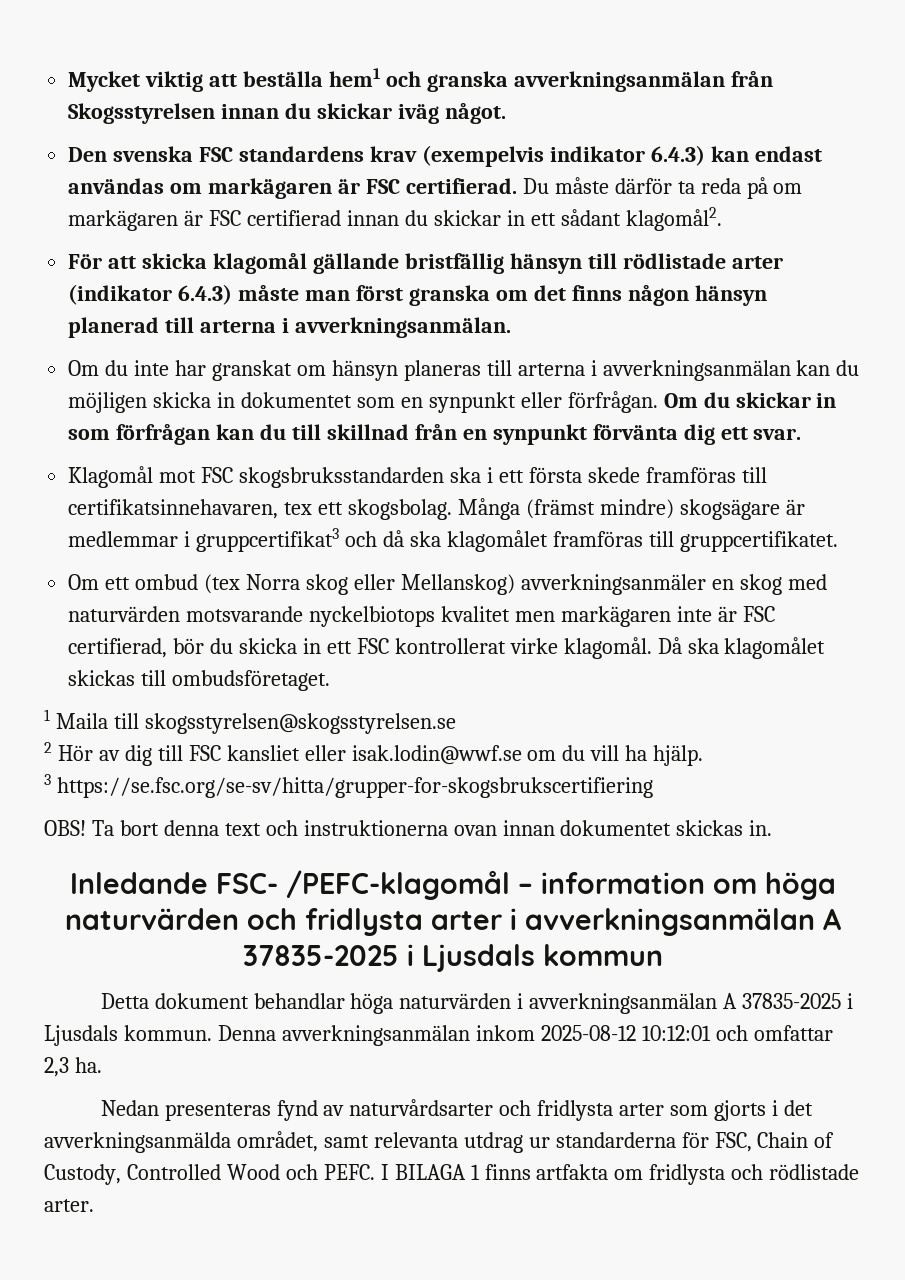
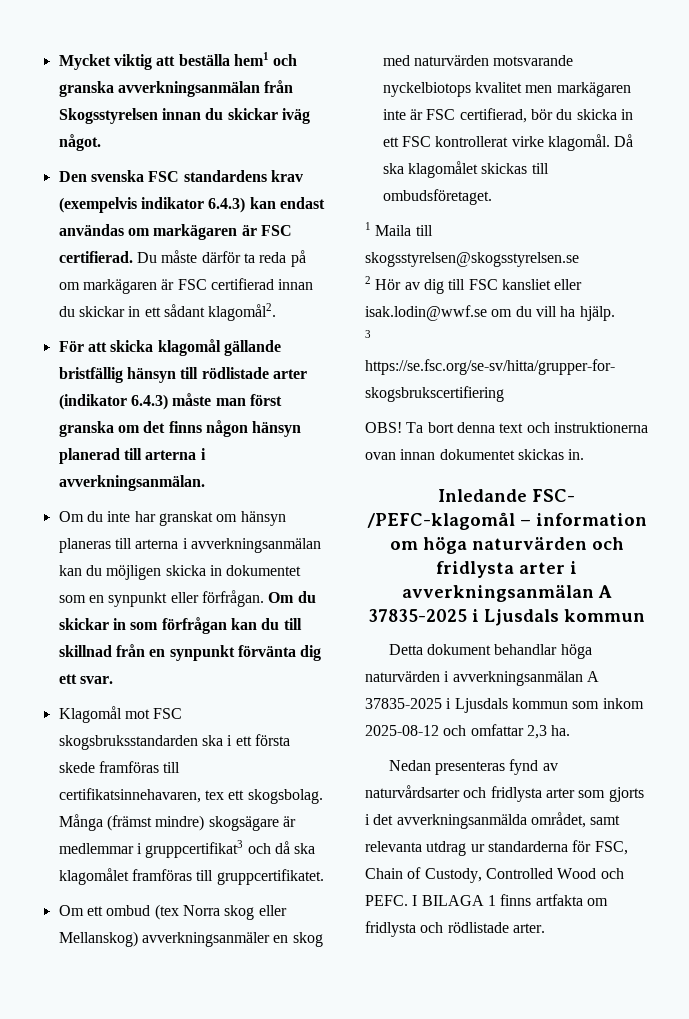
- Detta dokument behandlar höga naturvärden i avverkningsanmälan A 37835-2025 i Ljusdals kommun. Denna avverkningsanmälan inkom 2025-08-12 10:12:01 och omfattar 2,3 ha.
+ Detta dokument behandlar höga naturvärden i avverkningsanmälan A 37835-2025 i Ljusdals kommun som inkom 2025-08-12 och omfattar 2,3 ha.

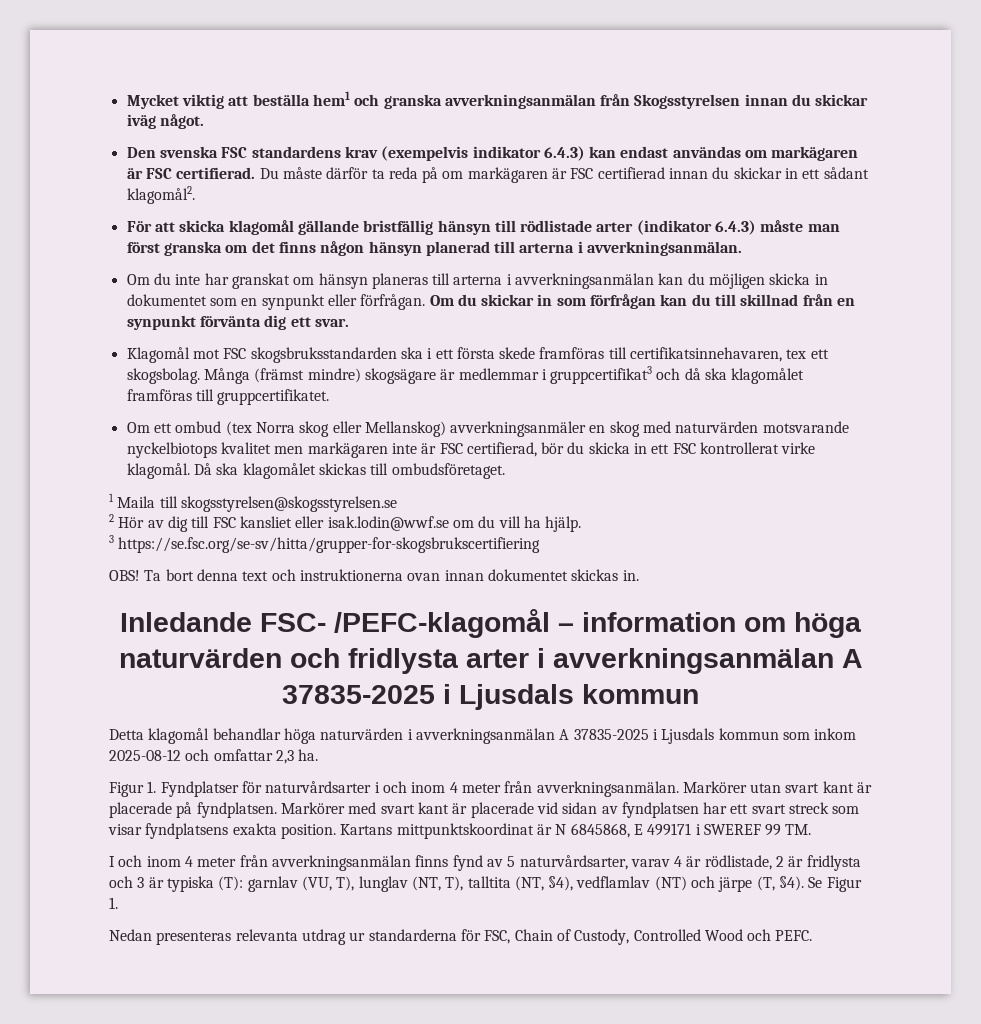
- Detta dokument behandlar höga naturvärden i avverkningsanmälan A 37835-2025 i Ljusdals kommun som inkom 2025-08-12 och omfattar 2,3 ha.
+ Detta klagomål behandlar höga naturvärden i avverkningsanmälan A 37835-2025 i Ljusdals kommun som inkom 2025-08-12 och omfattar 2,3 ha.
- Nedan presenteras fynd av naturvårdsarter och fridlysta arter som gjorts i det avverkningsanmälda området, samt relevanta utdrag ur standarderna för FSC, Chain of Custody, Controlled Wood och PEFC. I BILAGA 1 finns artfakta om fridlysta och rödlistade arter.
+ Figur 1. Fyndplatser för naturvårdsarter i och inom 4 meter från avverkningsanmälan. Markörer utan svart kant är placerade på fyndplatsen. Markörer med svart kant är placerade vid sidan av fyndplatsen har ett svart streck som visar fyndplatsens exakta position. Kartans mittpunktskoordinat är N 6845868, E 499171 i SWEREF 99 TM.
+ I och inom 4 meter från avverkningsanmälan finns fynd av 5 naturvårdsarter, varav 4 är rödlistade, 2 är fridlysta och 3 är typiska (T): garnlav (VU, T), lunglav (NT, T), talltita (NT, §4), vedflamlav (NT) och järpe (T, §4). Se Figur 1.
+ Nedan presenteras relevanta utdrag ur standarderna för FSC, Chain of Custody, Controlled Wood och PEFC.

